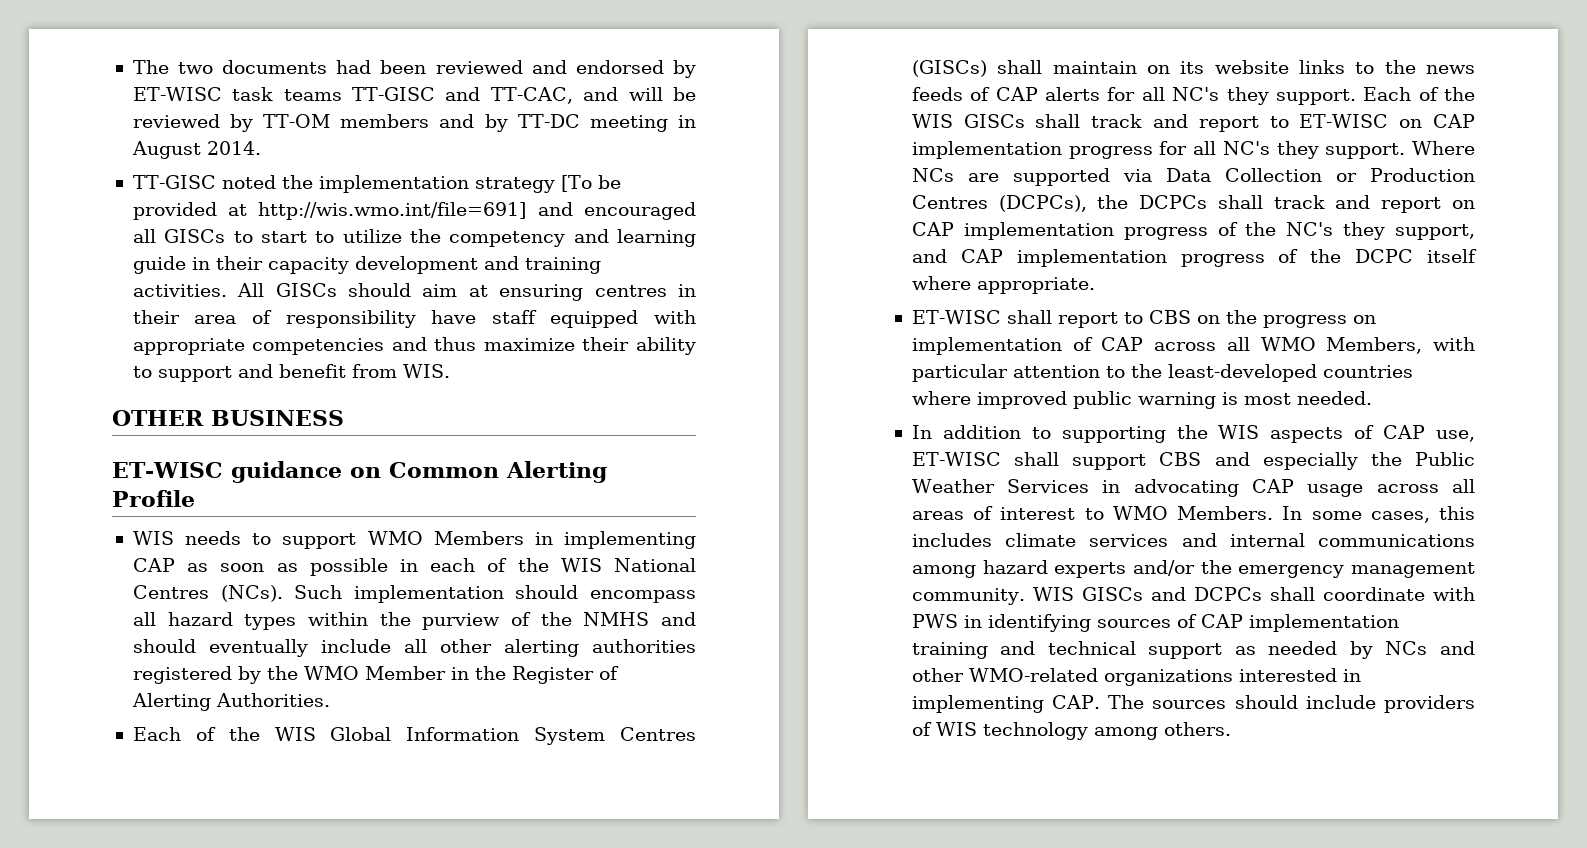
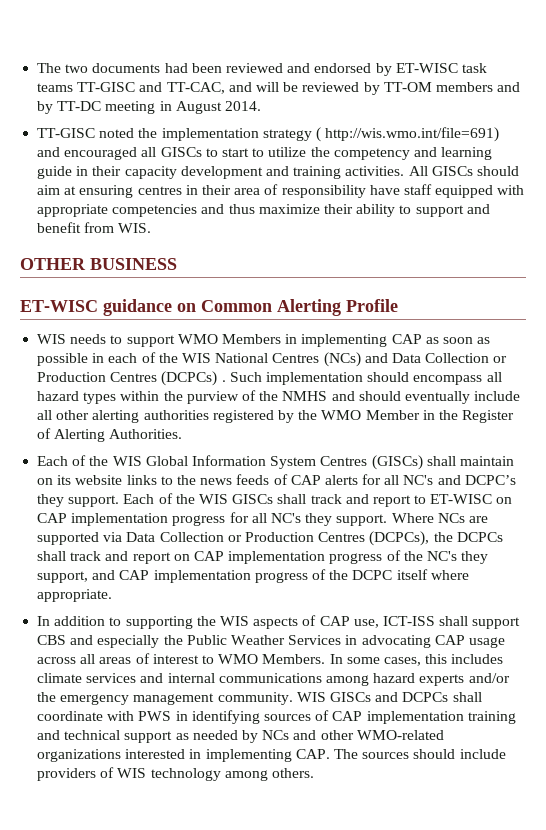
- TT-GISC noted the implementation strategy [To be provided at http://wis.wmo.int/file=691] and encouraged all GISCs to start to utilize the competency and learning guide in their capacity development and training activities.
+ TT-GISC noted the implementation strategy ( http://wis.wmo.int/file=691) and encouraged all GISCs to start to utilize the competency and learning guide in their capacity development and training activities.
- WIS needs to support WMO Members in implementing CAP as soon as possible in each of the WIS National Centres (NCs).
+ WIS needs to support WMO Members in implementing CAP as soon as possible in each of the WIS National Centres (NCs) and Data Collection or Production Centres (DCPCs) .
- Each of the WIS Global Information System Centres (GISCs) shall maintain on its website links to the news feeds of CAP alerts for all NC's they support.
+ Each of the WIS Global Information System Centres (GISCs) shall maintain on its website links to the news feeds of CAP alerts for all NC's and DCPC’s they support.
- ET-WISC shall report to CBS on the progress on implementation of CAP across all WMO Members, with particular attention to the least-developed countries where improved public warning is most needed.
- In addition to supporting the WIS aspects of CAP use, ET-WISC shall support CBS and especially the Public Weather Services in advocating CAP usage across all areas of interest to WMO Members.
+ In addition to supporting the WIS aspects of CAP use, ICT-ISS shall support CBS and especially the Public Weather Services in advocating CAP usage across all areas of interest to WMO Members.

